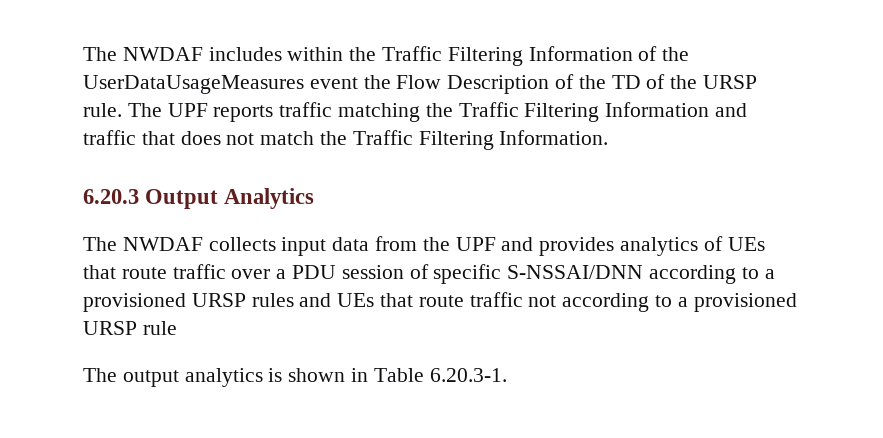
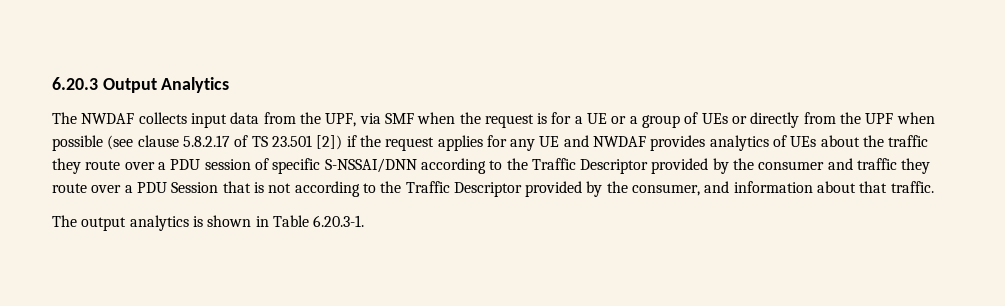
- The NWDAF includes within the Traffic Filtering Information of the UserDataUsageMeasures event the Flow Description of the TD of the URSP rule. The UPF reports traffic matching the Traffic Filtering Information and traffic that does not match the Traffic Filtering Information.
- The NWDAF collects input data from the UPF and provides analytics of UEs that route traffic over a PDU session of specific S-NSSAI/DNN according to a provisioned URSP rules and UEs that route traffic not according to a provisioned URSP rule
+ The NWDAF collects input data from the UPF, via SMF when the request is for a UE or a group of UEs or directly from the UPF when possible (see clause 5.8.2.17 of TS 23.501 [2]) if the request applies for any UE and NWDAF provides analytics of UEs about the traffic they route over a PDU session of specific S-NSSAI/DNN according to the Traffic Descriptor provided by the consumer and traffic they route over a PDU Session that is not according to the Traffic Descriptor provided by the consumer, and information about that traffic.

